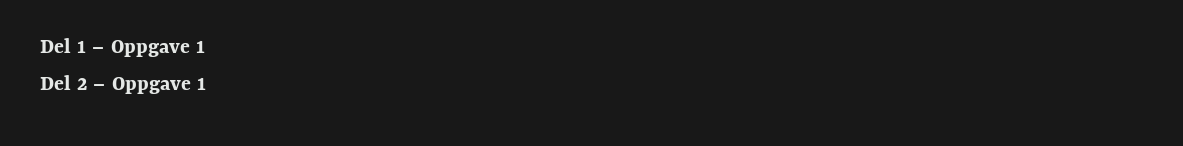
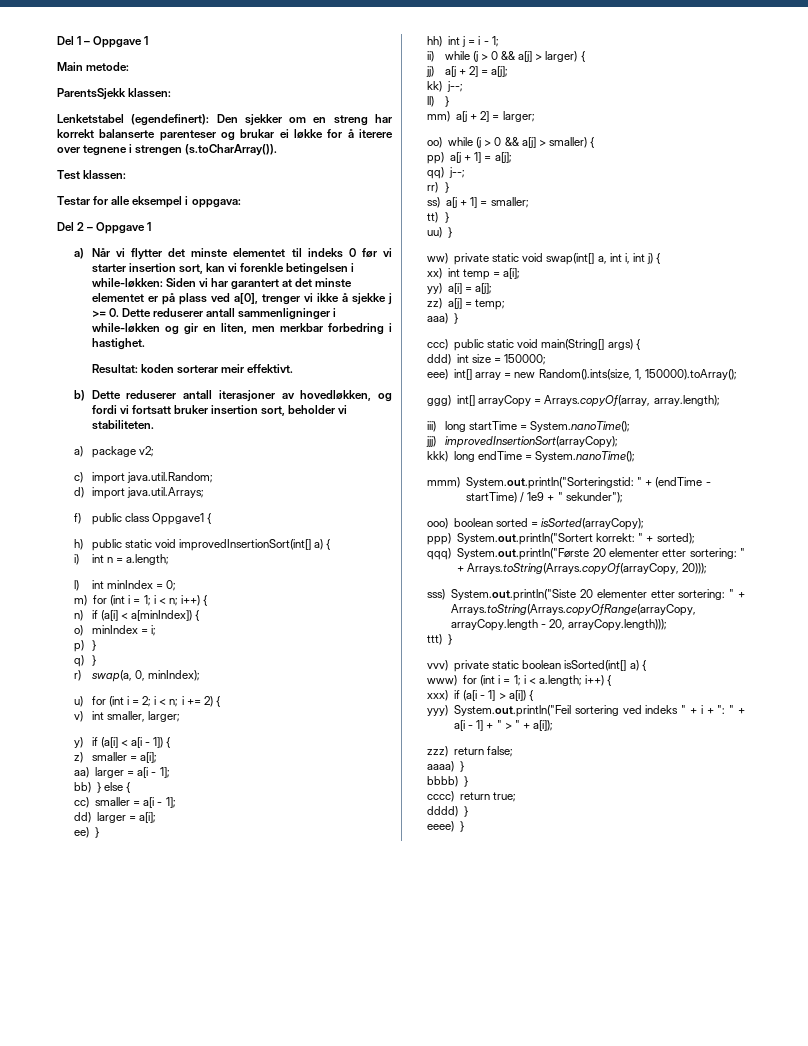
+ Main metode:
+ ParentsSjekk klassen:
+ Lenketstabel (egendefinert): Den sjekker om en streng har korrekt balanserte parenteser og brukar ei løkke for å iterere over tegnene i strengen (s.toCharArray()).
+ Test klassen:
+ Testar for alle eksempel i oppgava:
+ a) Når vi flytter det minste elementet til indeks 0 før vi starter insertion sort, kan vi forenkle betingelsen i while-løkken: Siden vi har garantert at det minste elementet er på plass ved a[0], trenger vi ikke å sjekke j >= 0. Dette reduserer antall sammenligninger i while-løkken og gir en liten, men merkbar forbedring i hastighet.
+ Resultat: koden sorterar meir effektivt.
+ b) Dette reduserer antall iterasjoner av hovedløkken, og fordi vi fortsatt bruker insertion sort, beholder vi stabiliteten.
+ a) package v2;
+ c) import java.util.Random;
+ d) import java.util.Arrays;
+ f) public class Oppgave1 {
+ h) public static void improvedInsertionSort(int[] a) {
+ i) int n = a.length;
+ l) int minIndex = 0;
+ m) for (int i = 1; i < n; i++) {
+ n) if (a[i] < a[minIndex]) {
+ o) minIndex = i;
+ p) }
+ q) }
+ r) swap(a, 0, minIndex);
+ u) for (int i = 2; i < n; i += 2) {
+ v) int smaller, larger;
+ y) if (a[i] < a[i - 1]) {
+ z) smaller = a[i];
+ aa) larger = a[i - 1];
+ bb) } else {
+ cc) smaller = a[i - 1];
+ dd) larger = a[i];
+ ee) }
+ hh) int j = i - 1;
+ ii) while (j > 0 && a[j] > larger) {
+ jj) a[j + 2] = a[j];
+ kk) j--;
+ ll) }
+ mm) a[j + 2] = larger;
+ oo) while (j > 0 && a[j] > smaller) {
+ pp) a[j + 1] = a[j];
+ qq) j--;
+ rr) }
+ ss) a[j + 1] = smaller;
+ tt) }
+ uu) }
+ ww) private static void swap(int[] a, int i, int j) {
+ xx) int temp = a[i];
+ yy) a[i] = a[j];
+ zz) a[j] = temp;
+ aaa) }
+ ccc) public static void main(String[] args) {
+ ddd) int size = 150000;
+ eee) int[] array = new Random().ints(size, 1, 150000).toArray();
+ ggg) int[] arrayCopy = Arrays.copyOf(array, array.length);
+ iii) long startTime = System.nanoTime();
+ jjj) improvedInsertionSort(arrayCopy);
+ kkk) long endTime = System.nanoTime();
+ mmm) System.out.println("Sorteringstid: " + (endTime - startTime) / 1e9 + " sekunder");
+ ooo) boolean sorted = isSorted(arrayCopy);
+ ppp) System.out.println("Sortert korrekt: " + sorted);
+ qqq) System.out.println("Første 20 elementer etter sortering: " + Arrays.toString(Arrays.copyOf(arrayCopy, 20)));
+ sss) System.out.println("Siste 20 elementer etter sortering: " + Arrays.toString(Arrays.copyOfRange(arrayCopy, arrayCopy.length - 20, arrayCopy.length)));
+ ttt) }
+ vvv) private static boolean isSorted(int[] a) {
+ www) for (int i = 1; i < a.length; i++) {
+ xxx) if (a[i - 1] > a[i]) {
+ yyy) System.out.println("Feil sortering ved indeks " + i + ": " + a[i - 1] + " > " + a[i]);
+ zzz) return false;
+ aaaa) }
+ bbbb) }
+ cccc) return true;
+ dddd) }
+ eeee) }

